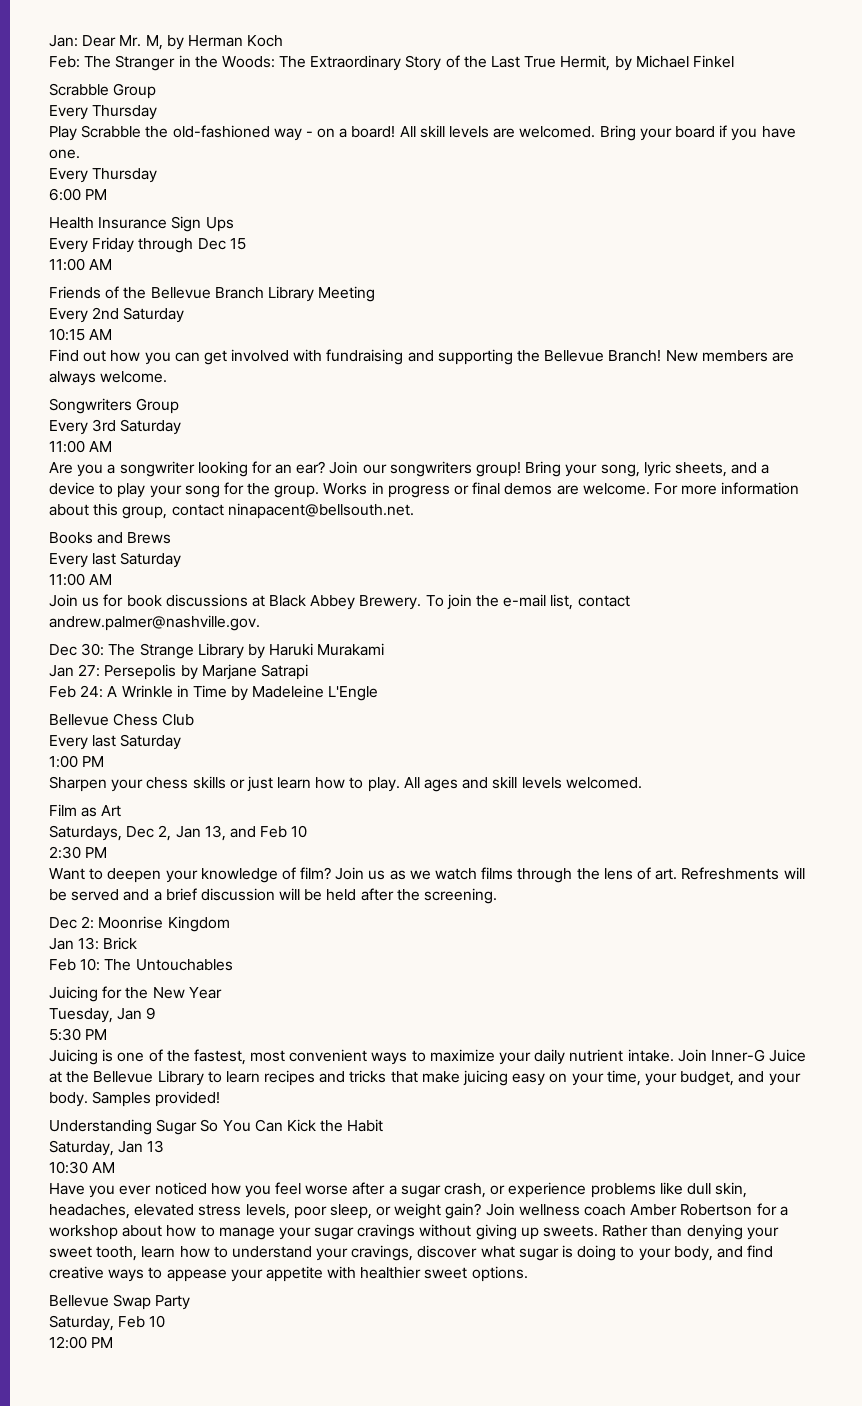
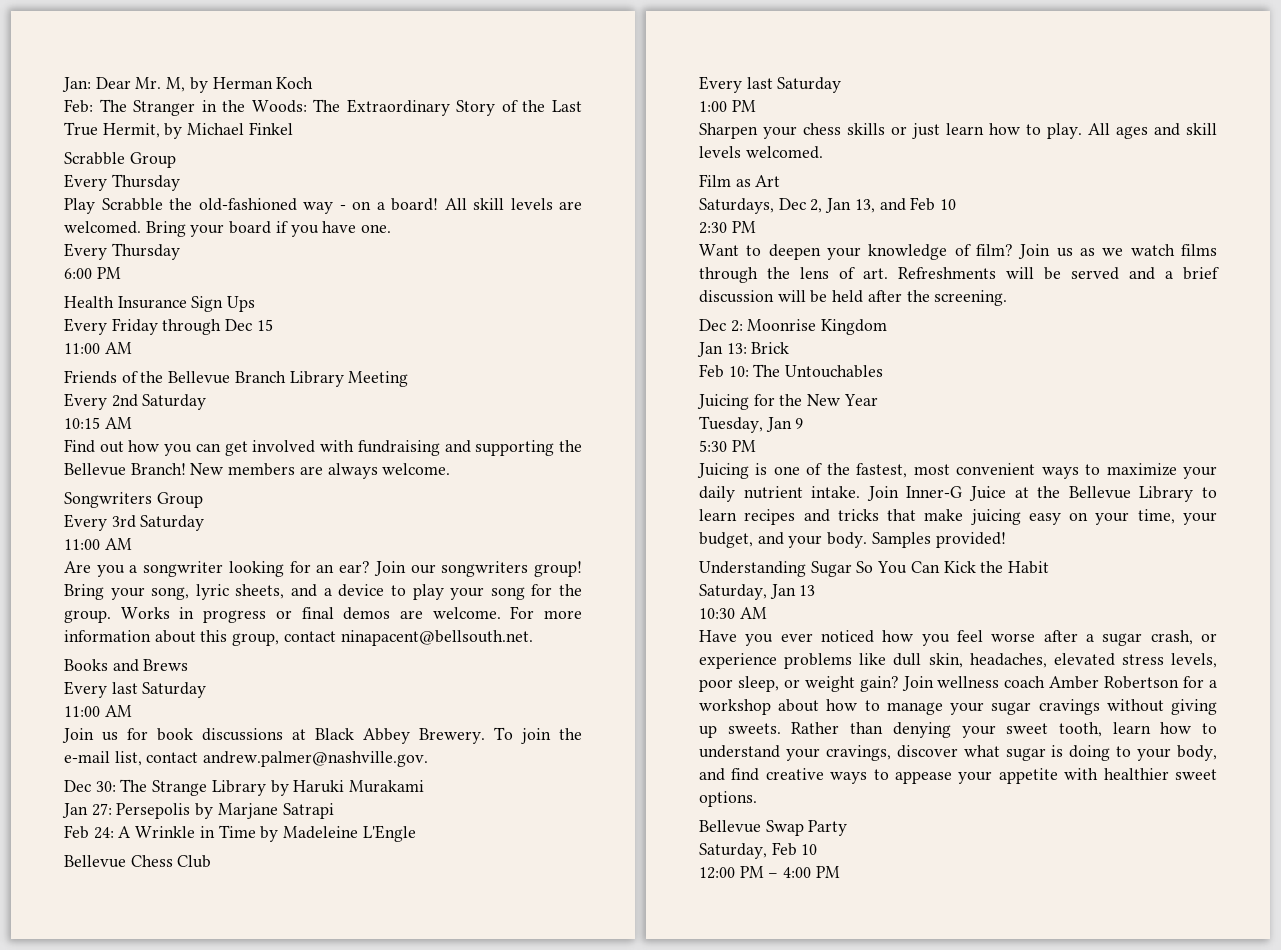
- 12:00 PM
+ 12:00 PM – 4:00 PM

